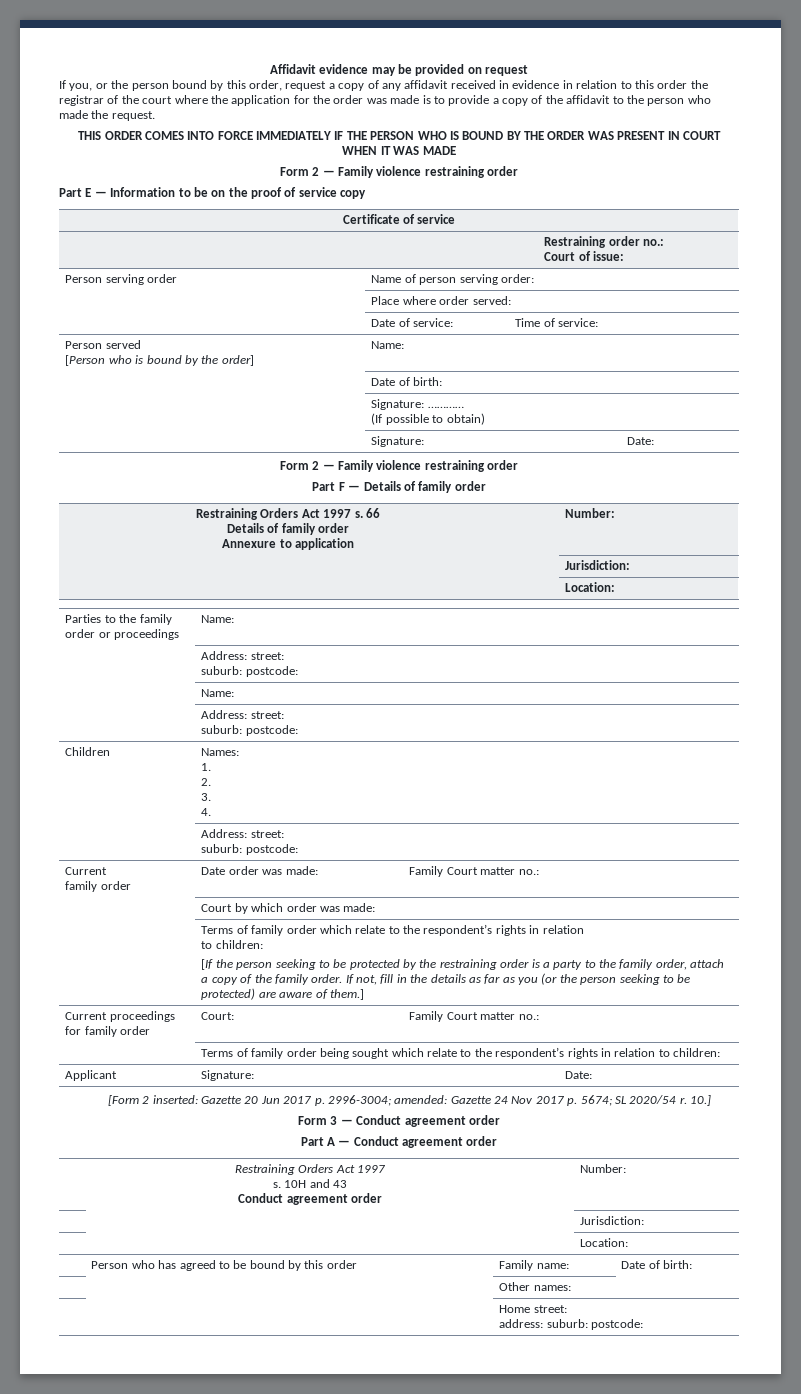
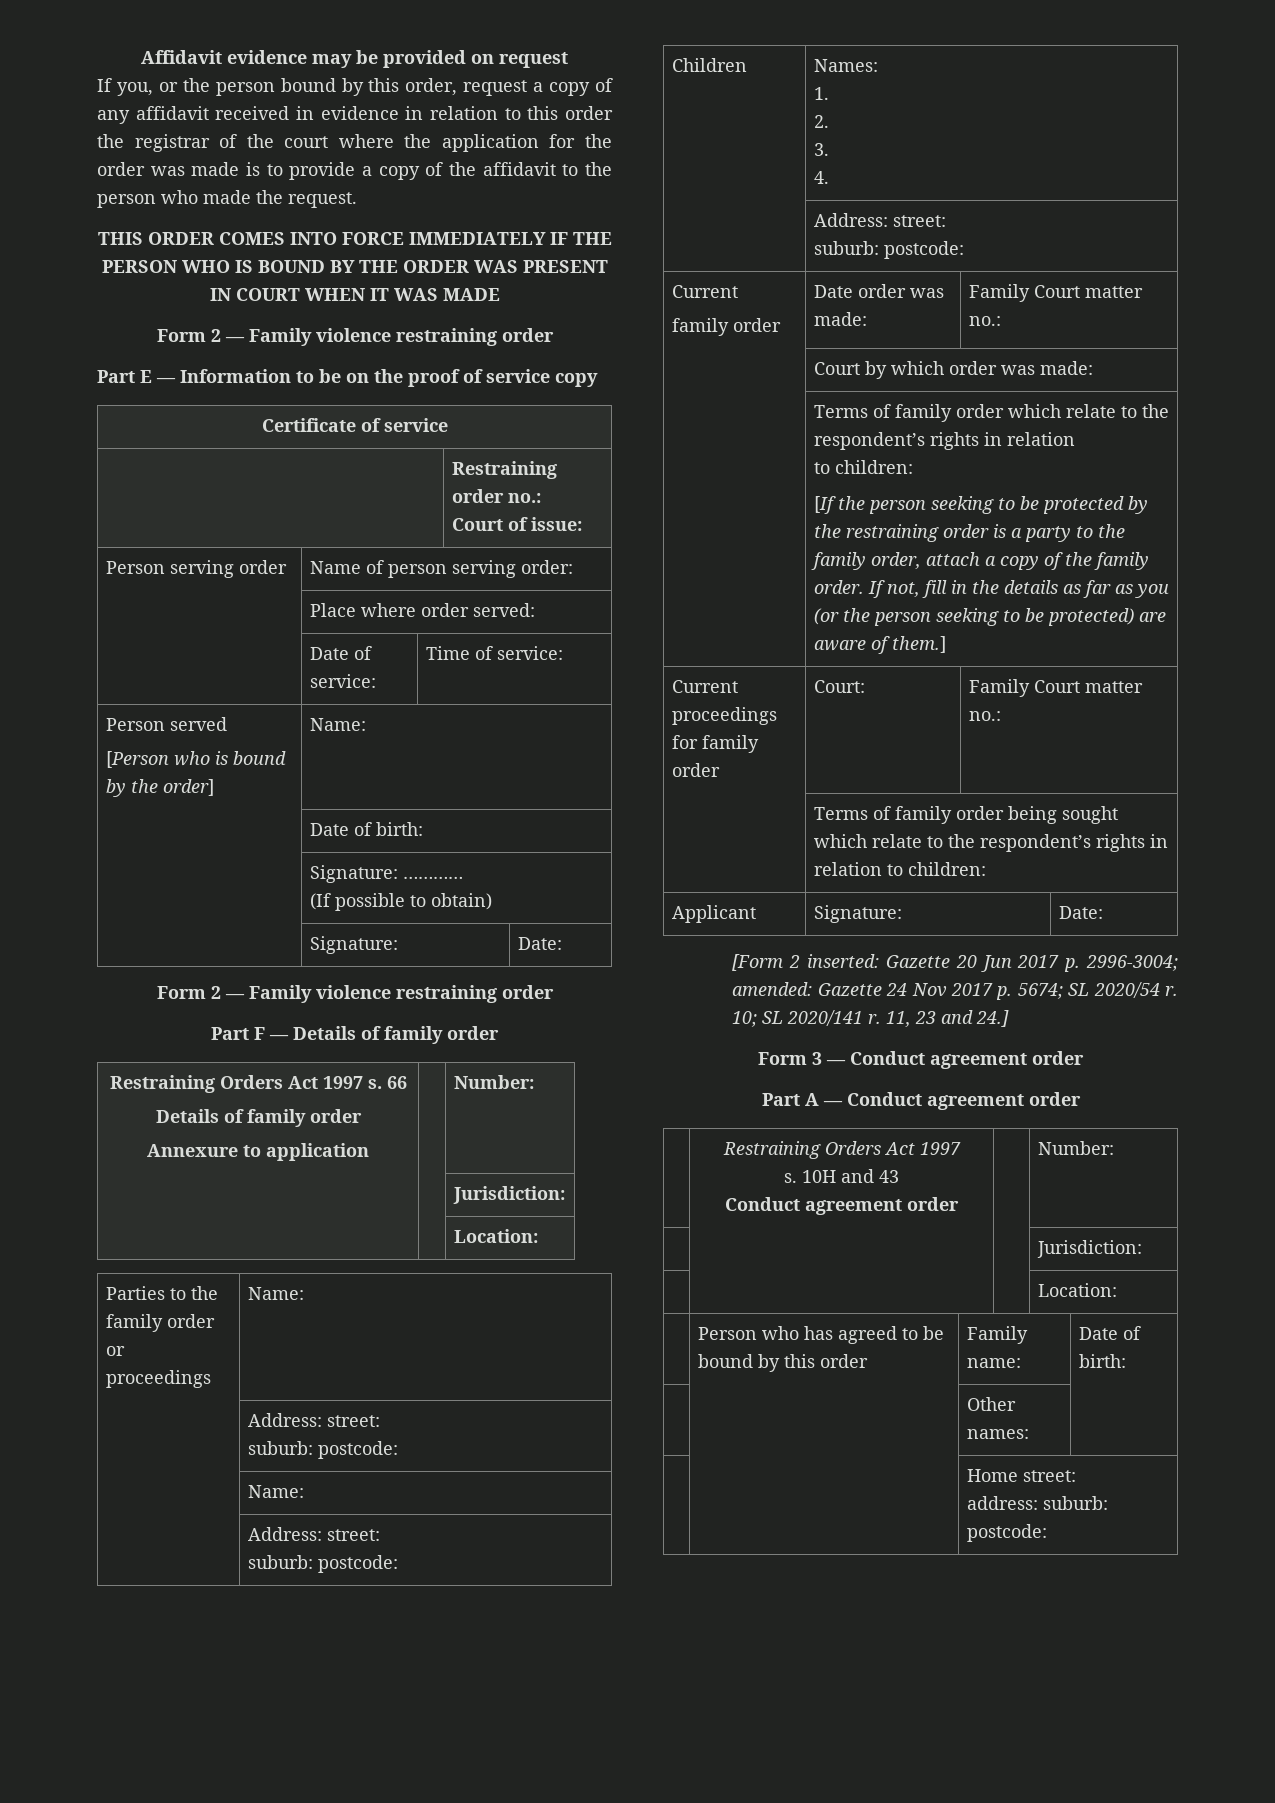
- 10.]
+ 10; SL 2020/141 r. 11, 23 and 24.]

